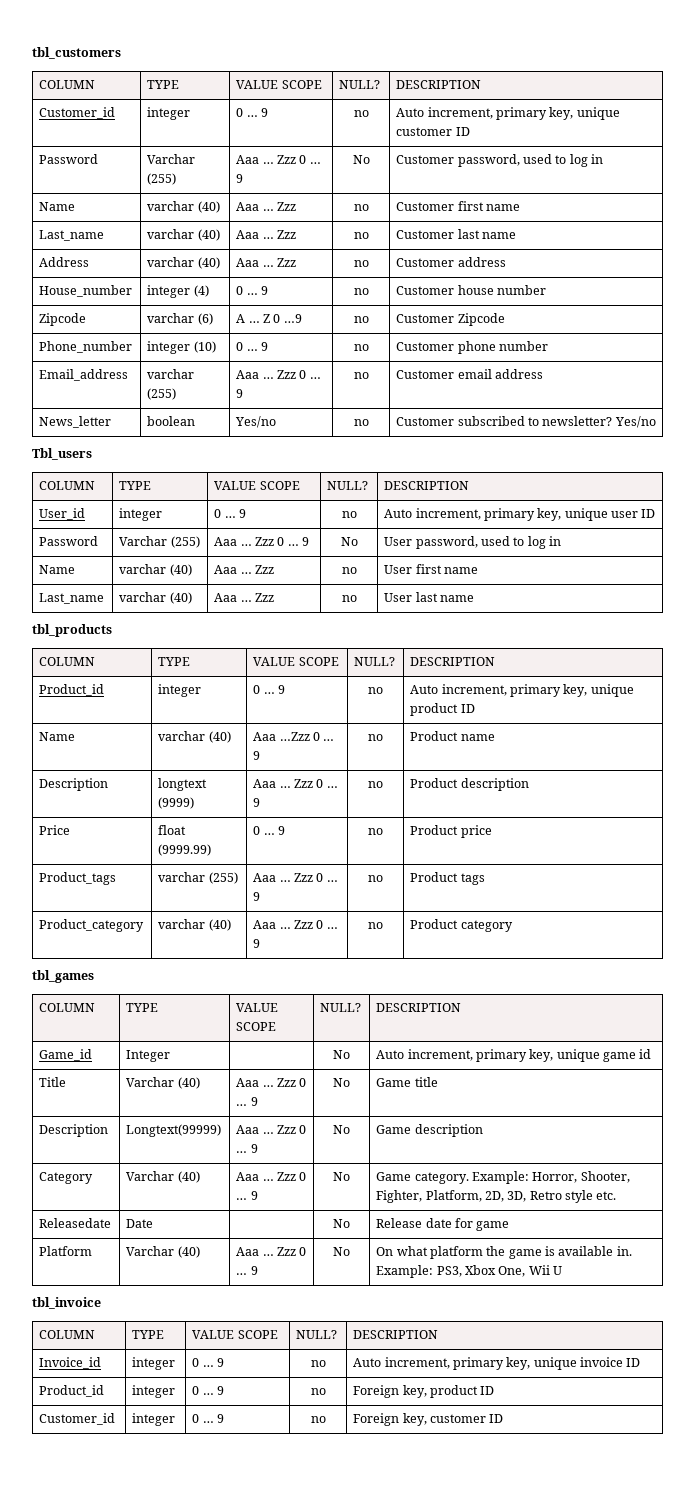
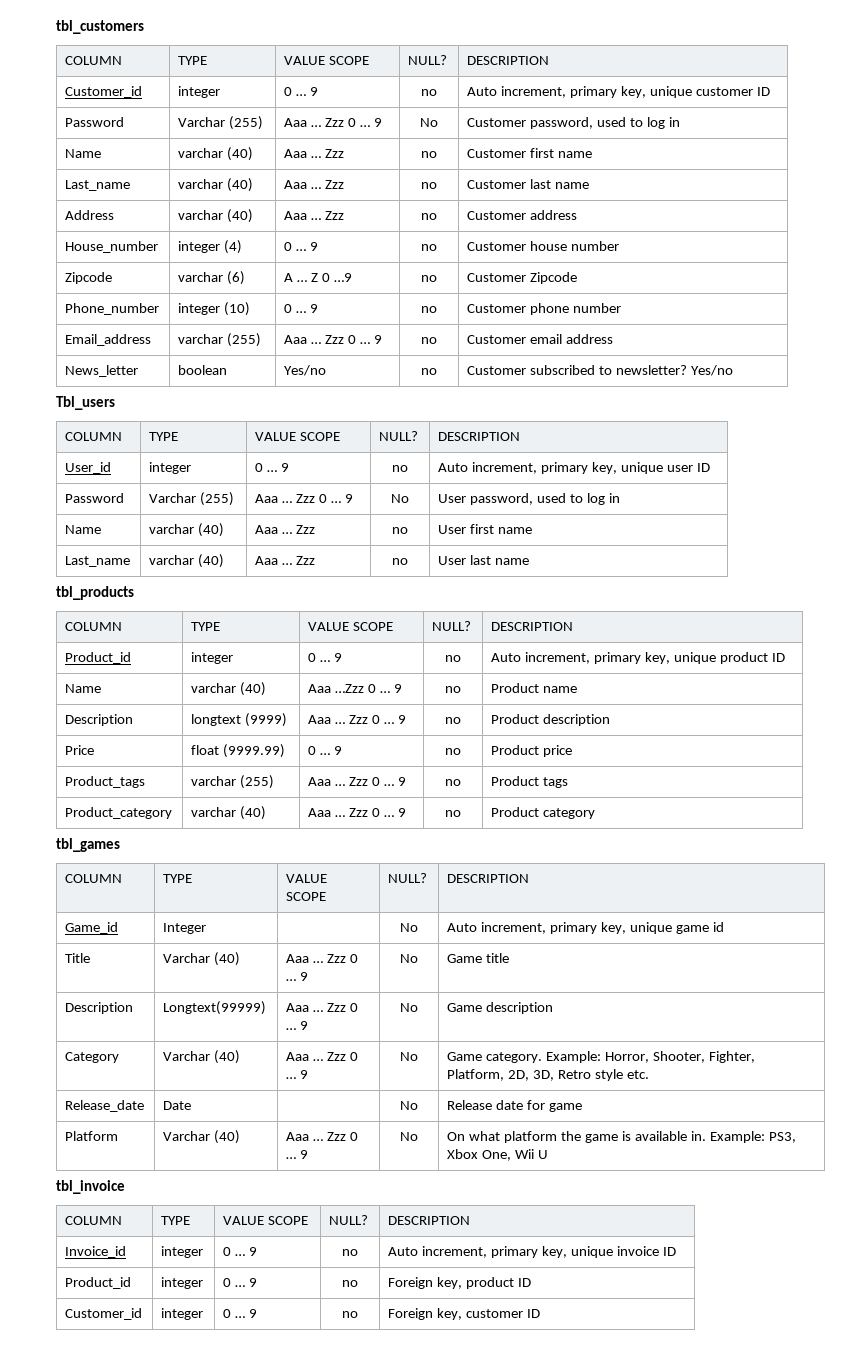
- Releasedate | Date | | No | Release date for game
+ Release_date | Date | | No | Release date for game

